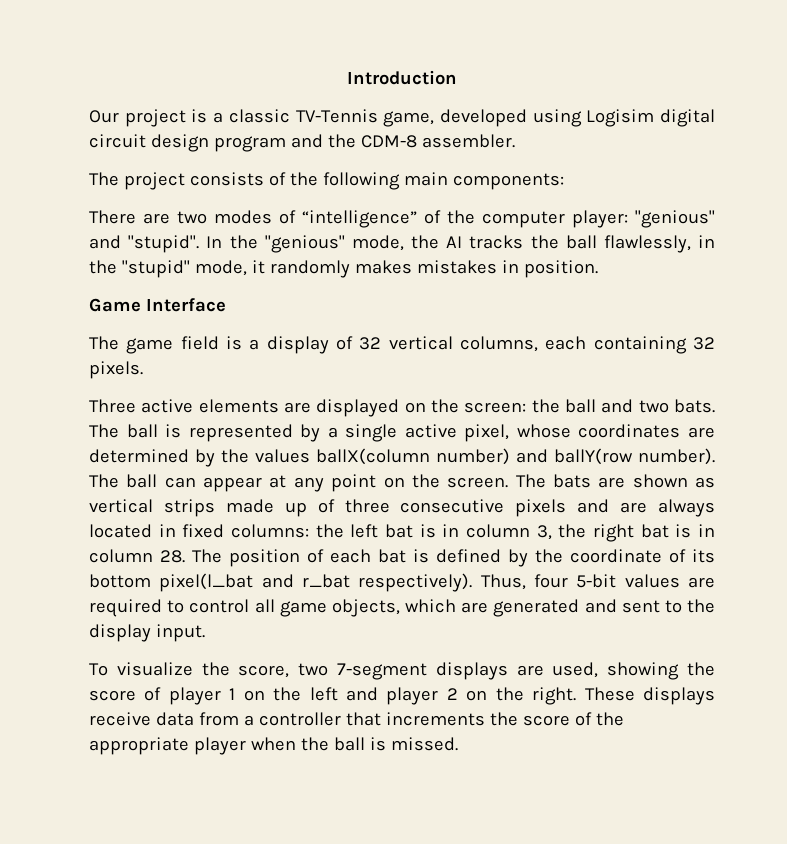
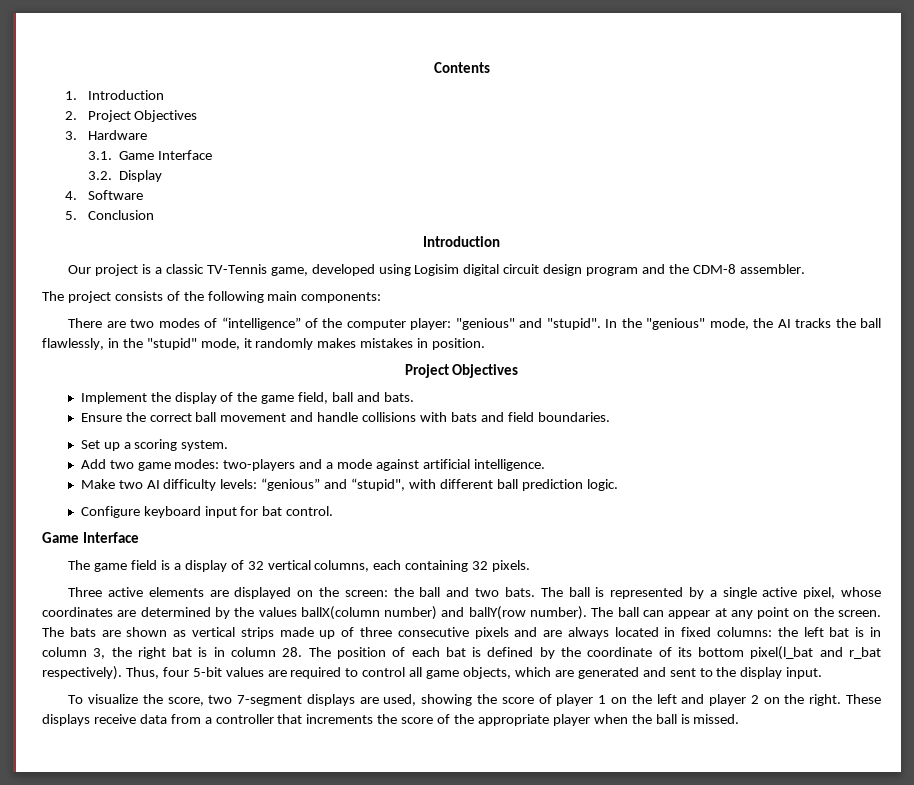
+ Contents
+ 1. Introduction
+ 2. Project Objectives
+ 3. Hardware
+ 3.1. Game Interface
+ 3.2. Display
+ 4. Software
+ 5. Conclusion
  In the "genious" mode, the AI tracks the ball flawlessly, in the "stupid" mode, it randomly makes mistakes in position.
+ Project Objectives
+ Implement the display of the game field, ball and bats.
+ Ensure the correct ball movement and handle collisions with bats and field boundaries.
+ Set up a scoring system.
+ Add two game modes: two-players and a mode against artificial intelligence.
+ Make two AI difficulty levels: “genious” and “stupid", with different ball prediction logic.
+ Configure keyboard input for bat control.

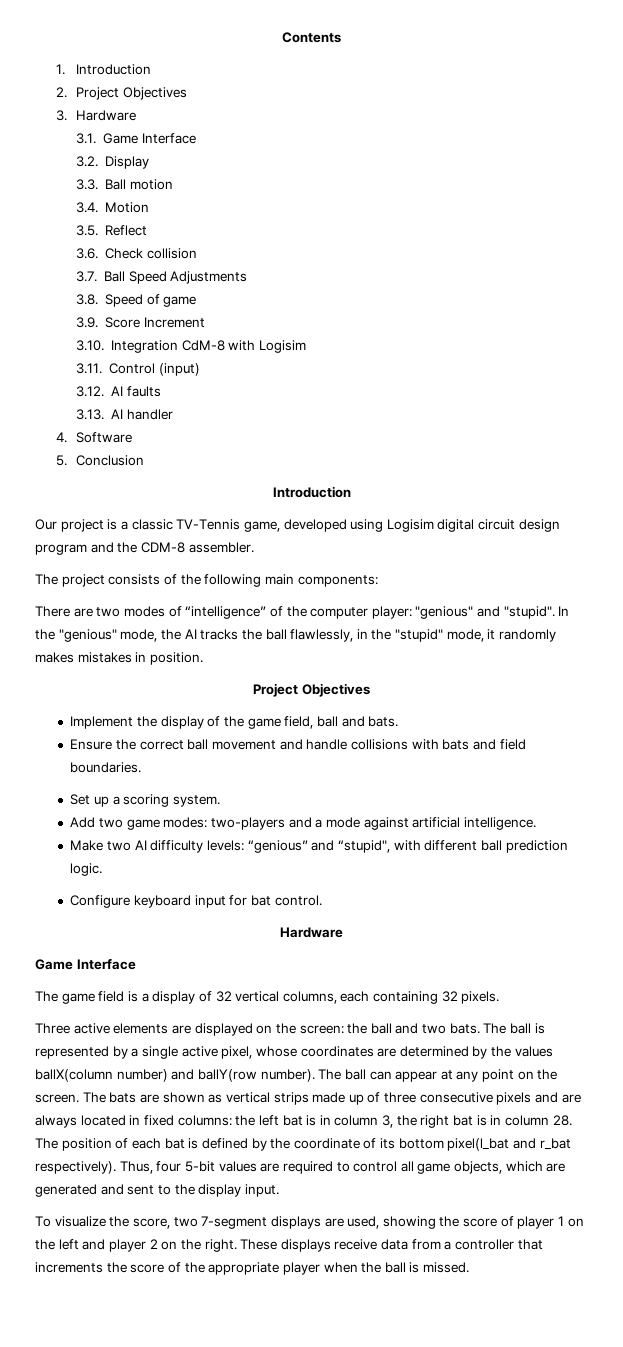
+ 3.3. Ball motion
+ 3.4. Motion
+ 3.5. Reflect
+ 3.6. Сheck collision
+ 3.7. Ball Speed Adjustments
+ 3.8. Speed of game
+ 3.9. Score Increment
+ 3.10. Integration CdM-8 with Logisim
+ 3.11. Control (input)
+ 3.12. AI faults
+ 3.13. AI handler
  Configure keyboard input for bat control.
+ Hardware

